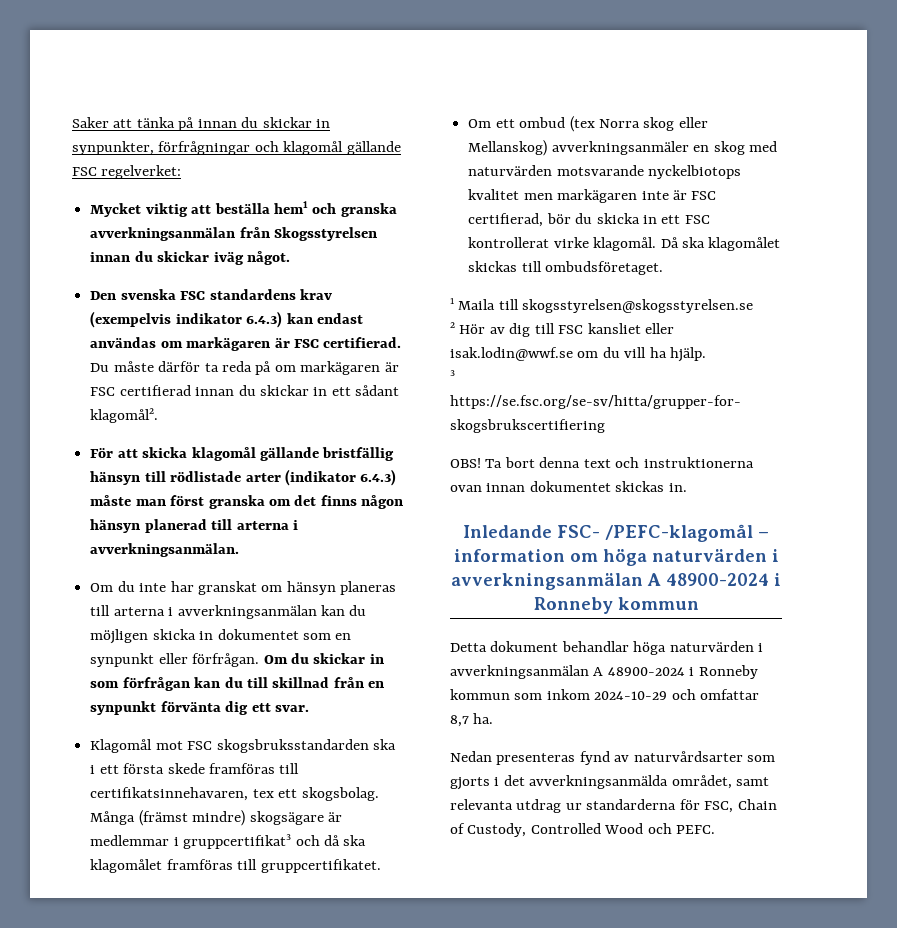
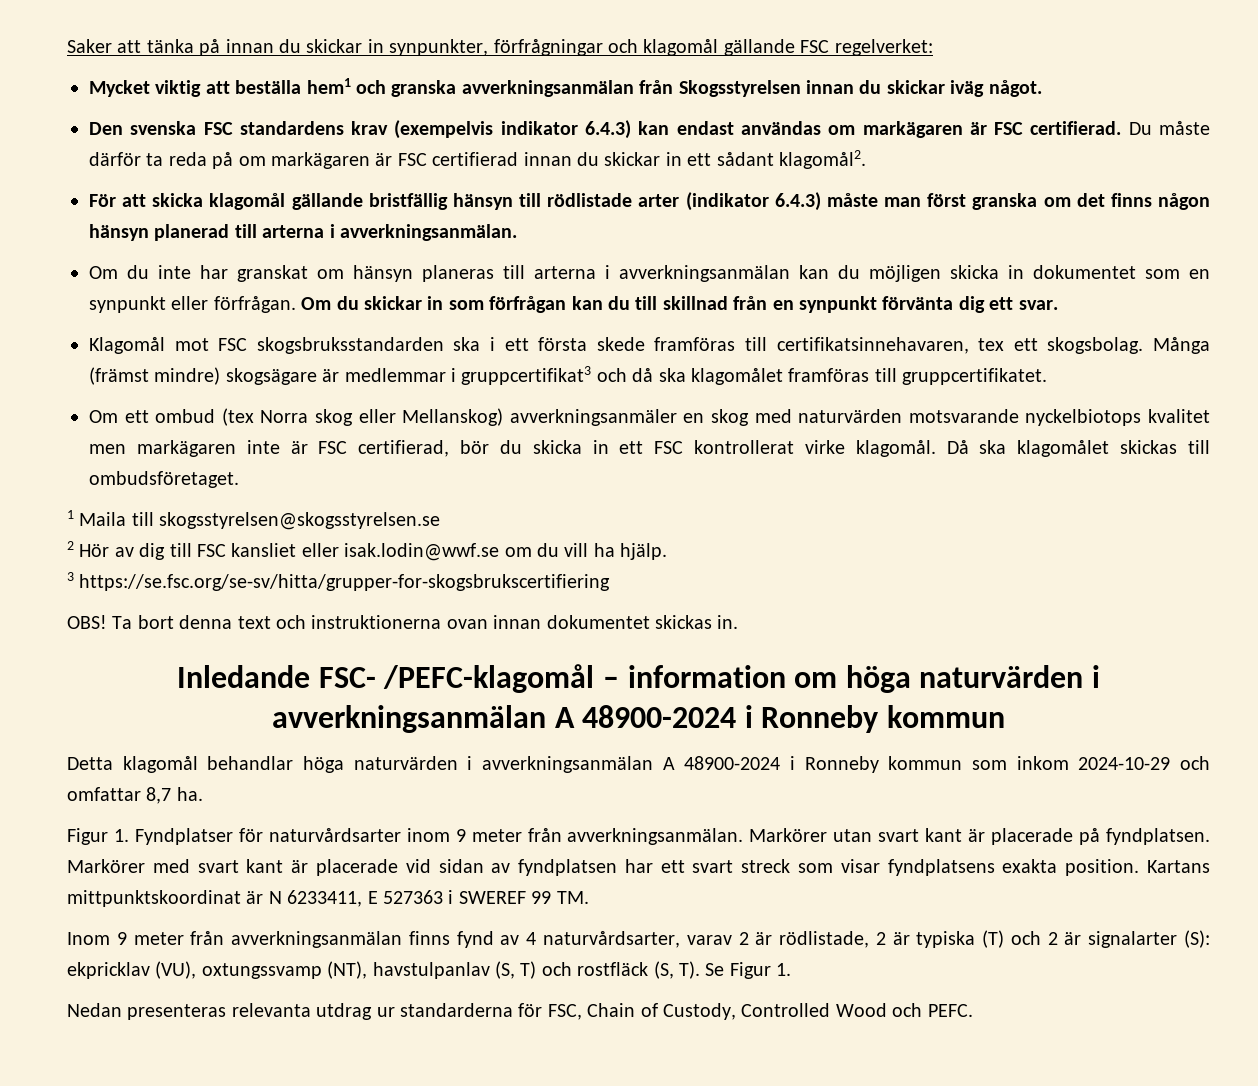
- Detta dokument behandlar höga naturvärden i avverkningsanmälan A 48900-2024 i Ronneby kommun som inkom 2024-10-29 och omfattar 8,7 ha.
+ Detta klagomål behandlar höga naturvärden i avverkningsanmälan A 48900-2024 i Ronneby kommun som inkom 2024-10-29 och omfattar 8,7 ha.
- Nedan presenteras fynd av naturvårdsarter som gjorts i det avverkningsanmälda området, samt relevanta utdrag ur standarderna för FSC, Chain of Custody, Controlled Wood och PEFC.
+ Figur 1. Fyndplatser för naturvårdsarter inom 9 meter från avverkningsanmälan. Markörer utan svart kant är placerade på fyndplatsen. Markörer med svart kant är placerade vid sidan av fyndplatsen har ett svart streck som visar fyndplatsens exakta position. Kartans mittpunktskoordinat är N 6233411, E 527363 i SWEREF 99 TM.
+ Inom 9 meter från avverkningsanmälan finns fynd av 4 naturvårdsarter, varav 2 är rödlistade, 2 är typiska (T) och 2 är signalarter (S): ekpricklav (VU), oxtungssvamp (NT), havstulpanlav (S, T) och rostfläck (S, T). Se Figur 1.
+ Nedan presenteras relevanta utdrag ur standarderna för FSC, Chain of Custody, Controlled Wood och PEFC.

